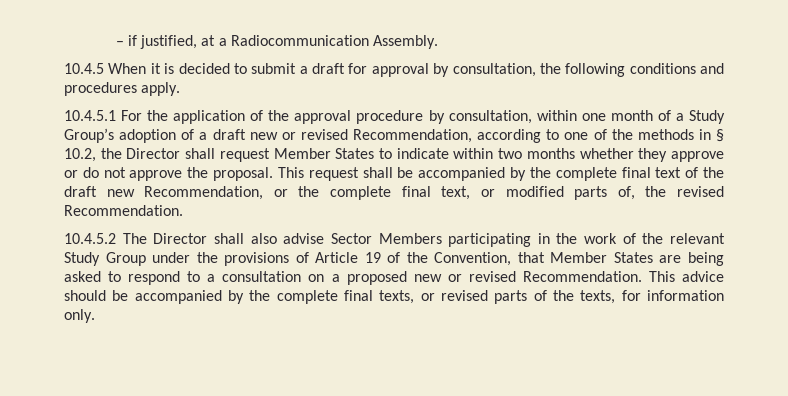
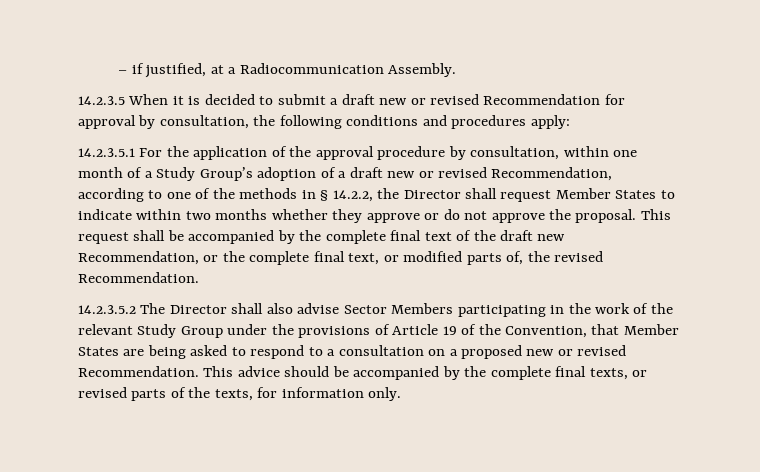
- 10.4.5 When it is decided to submit a draft for approval by consultation, the following conditions and procedures apply.
- 10.4.5.1 For the application of the approval procedure by consultation, within one month of a Study Group’s adoption of a draft new or revised Recommendation, according to one of the methods in § 10.2, the Director shall request Member States to indicate within two months whether they approve or do not approve the proposal.
+ 14.2.3.5 When it is decided to submit a draft new or revised Recommendation for approval by consultation, the following conditions and procedures apply:
+ 14.2.3.5.1 For the application of the approval procedure by consultation, within one month of a Study Group’s adoption of a draft new or revised Recommendation, according to one of the methods in § 14.2.2, the Director shall request Member States to indicate within two months whether they approve or do not approve the proposal.
- 10.4.5.2 The Director shall also advise Sector Members participating in the work of the relevant Study Group under the provisions of Article 19 of the Convention, that Member States are being asked to respond to a consultation on a proposed new or revised Recommendation.
+ 14.2.3.5.2 The Director shall also advise Sector Members participating in the work of the relevant Study Group under the provisions of Article 19 of the Convention, that Member States are being asked to respond to a consultation on a proposed new or revised Recommendation.

